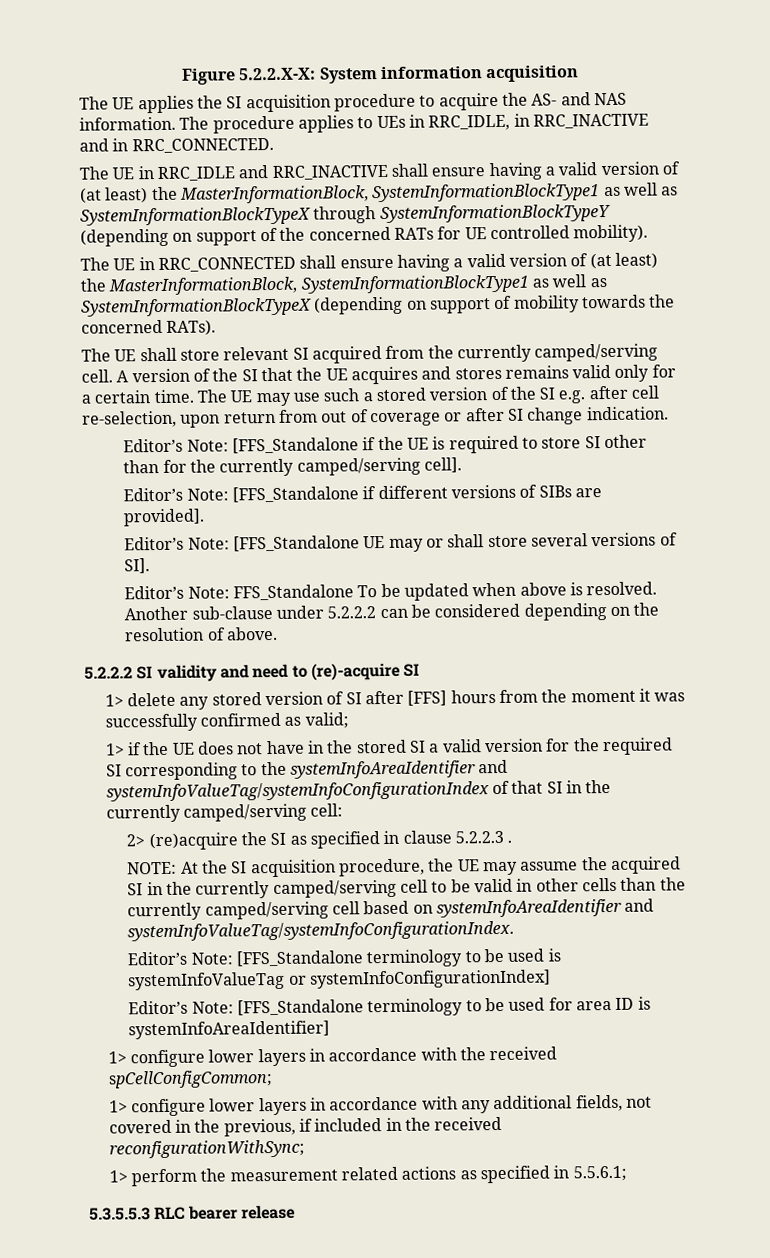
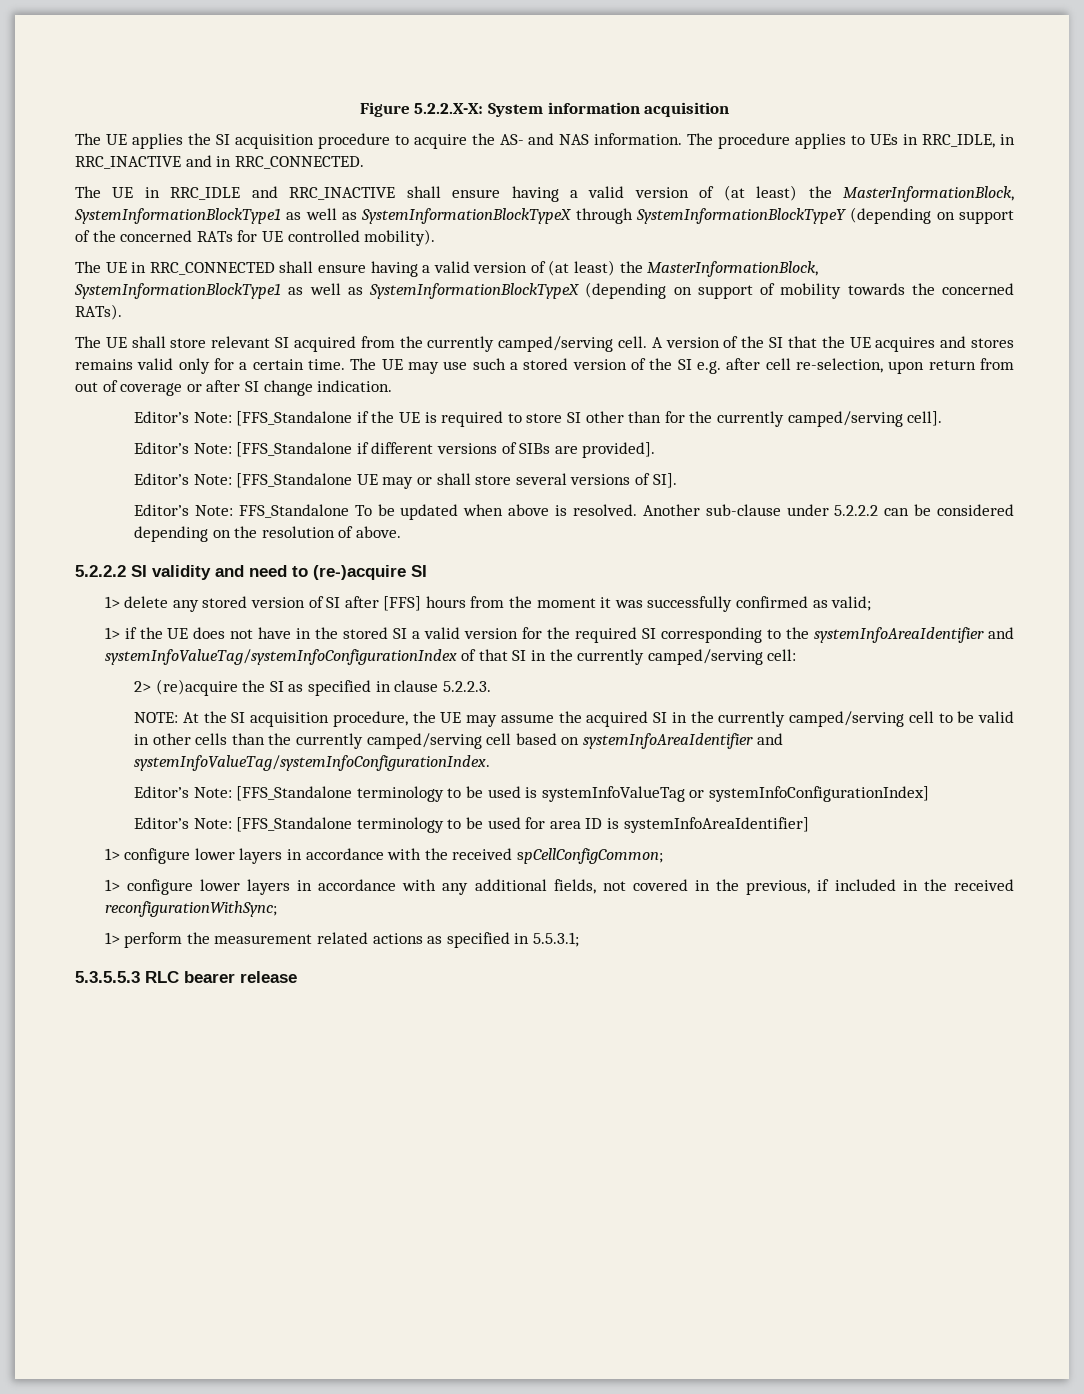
- 5.2.2.2 SI validity and need to (re)-acquire SI
+ 5.2.2.2 SI validity and need to (re-)acquire SI
- 2> (re)acquire the SI as specified in clause 5.2.2.3 .
+ 2> (re)acquire the SI as specified in clause 5.2.2.3.
- 1> perform the measurement related actions as specified in 5.5.6.1;
+ 1> perform the measurement related actions as specified in 5.5.3.1;

